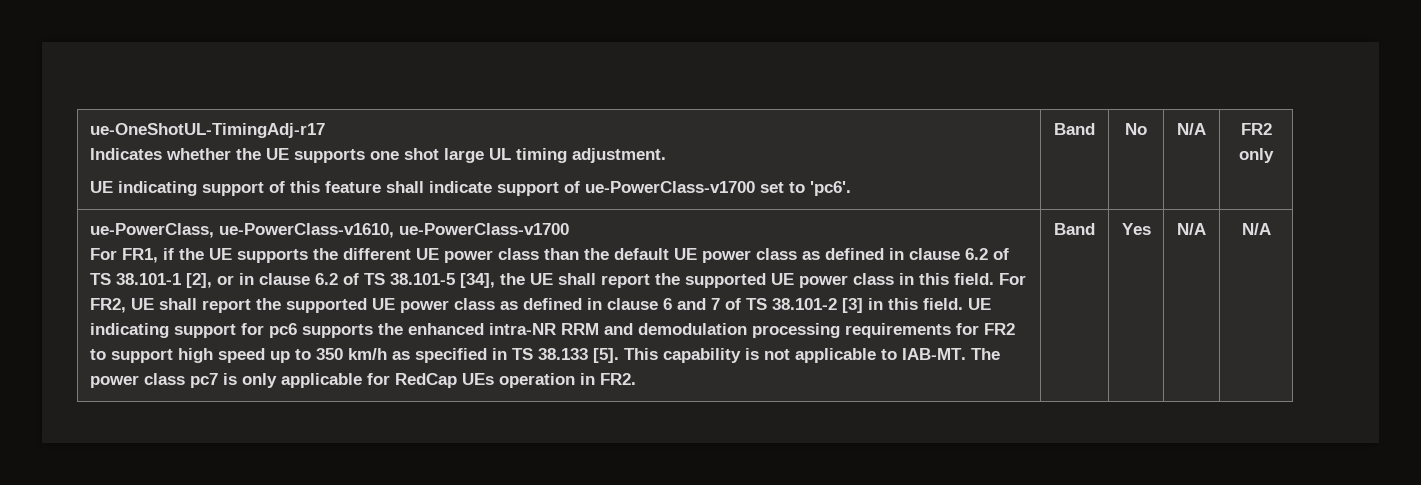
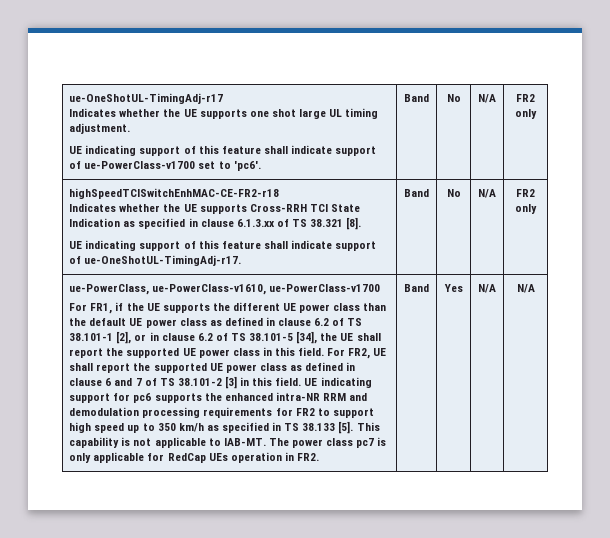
+ highSpeedTCISwitchEnhMAC-CE-FR2-r18
+ Indicates whether the UE supports Cross-RRH TCI State Indication as specified in clause 6.1.3.xx of TS 38.321 [8].
+ UE indicating support of this feature shall indicate support of ue-OneShotUL-TimingAdj-r17. | Band | No | N/A | FR2 only

